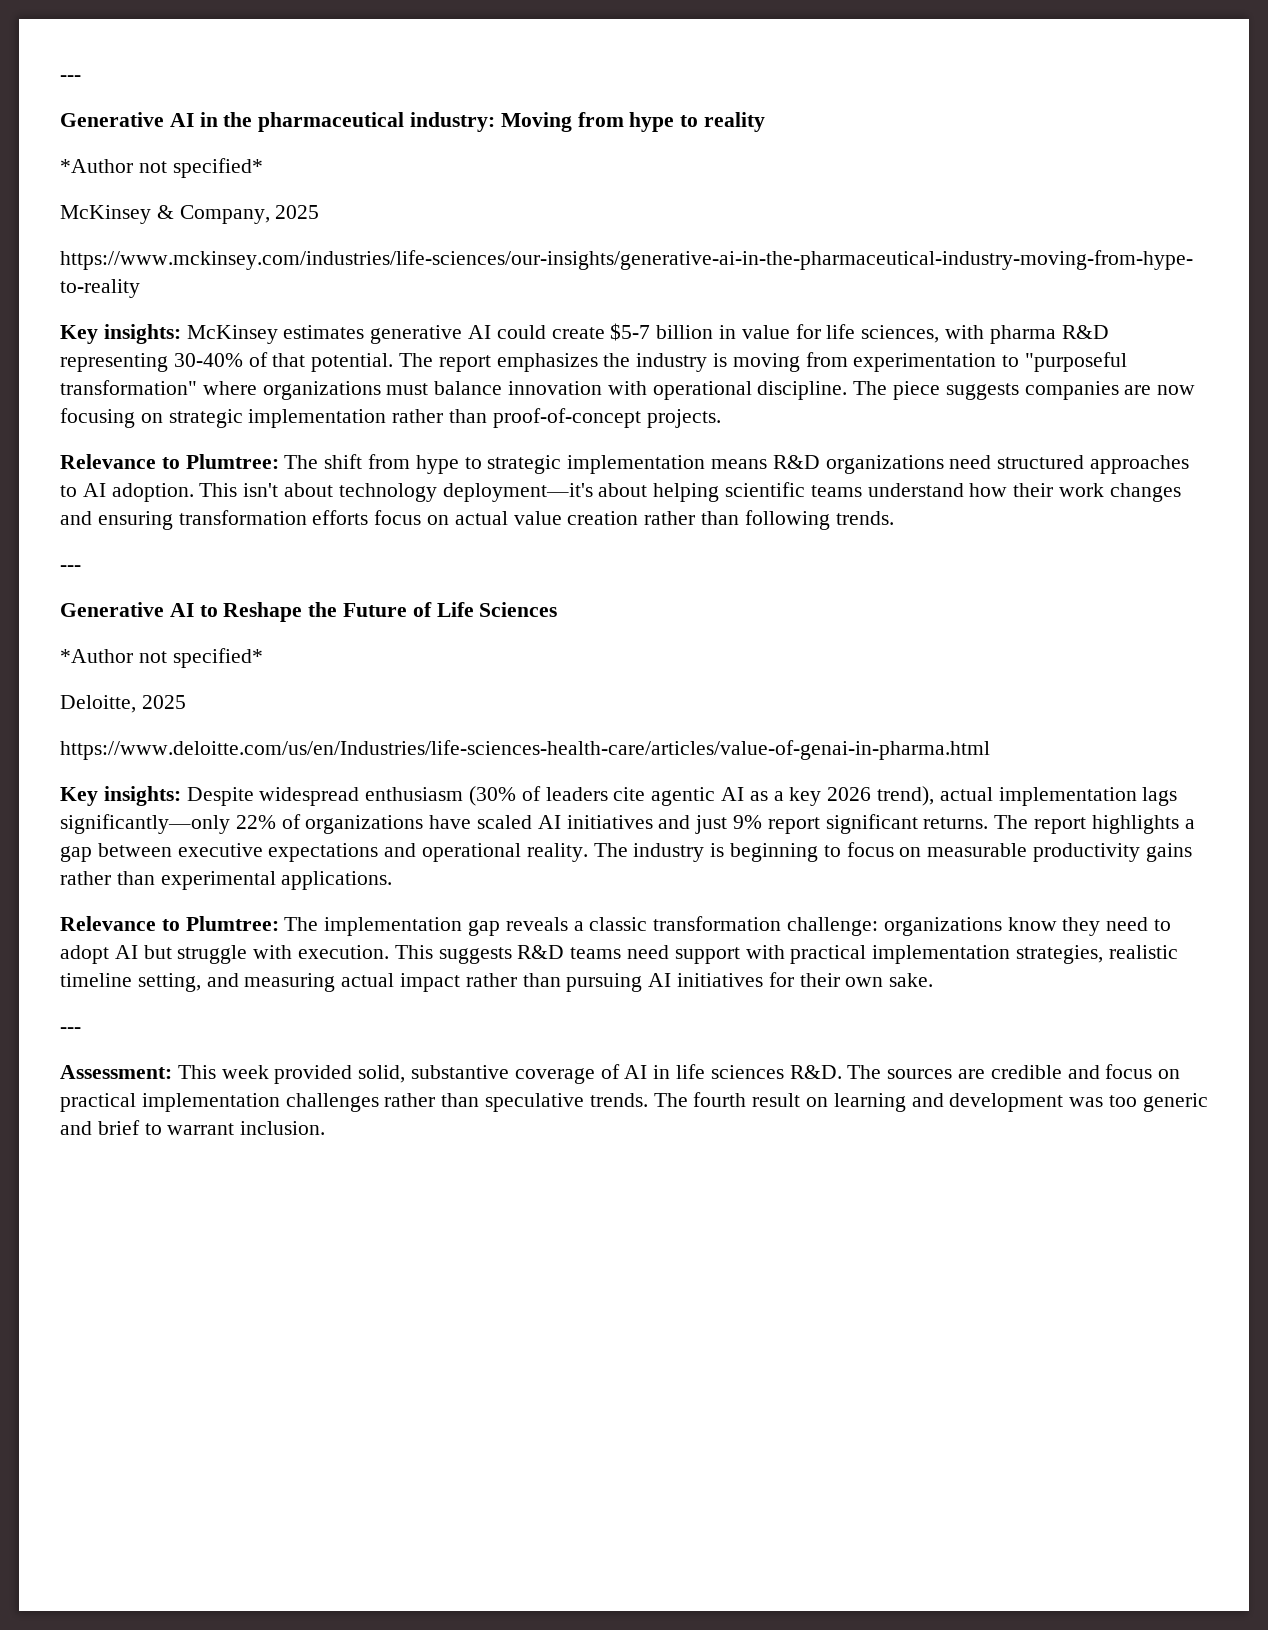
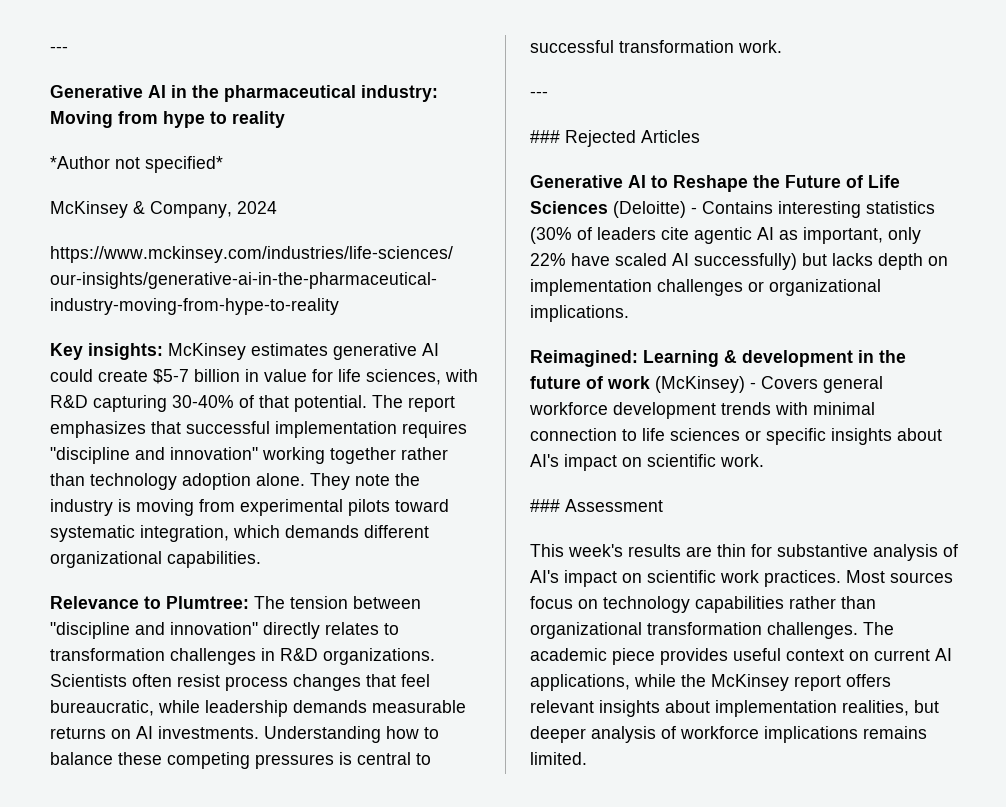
- McKinsey & Company, 2025
+ McKinsey & Company, 2024
- Key insights: McKinsey estimates generative AI could create $5-7 billion in value for life sciences, with pharma R&D representing 30-40% of that potential.
+ Key insights: McKinsey estimates generative AI could create $5-7 billion in value for life sciences, with R&D capturing 30-40% of that potential.
- The report emphasizes the industry is moving from experimentation to "purposeful transformation" where organizations must balance innovation with operational discipline. The piece suggests companies are now focusing on strategic implementation rather than proof-of-concept projects.
- Relevance to Plumtree: The shift from hype to strategic implementation means R&D organizations need structured approaches to AI adoption. This isn't about technology deployment—it's about helping scientific teams understand how their work changes and ensuring transformation efforts focus on actual value creation rather than following trends.
+ The report emphasizes that successful implementation requires "discipline and innovation" working together rather than technology adoption alone. They note the industry is moving from experimental pilots toward systematic integration, which demands different organizational capabilities.
+ Relevance to Plumtree: The tension between "discipline and innovation" directly relates to transformation challenges in R&D organizations. Scientists often resist process changes that feel bureaucratic, while leadership demands measurable returns on AI investments. Understanding how to balance these competing pressures is central to successful transformation work.
  ---
+ ### Rejected Articles
- Generative AI to Reshape the Future of Life Sciences
- *Author not specified*
- Deloitte, 2025
- https://www.deloitte.com/us/en/Industries/life-sciences-health-care/articles/value-of-genai-in-pharma.html
- Key insights: Despite widespread enthusiasm (30% of leaders cite agentic AI as a key 2026 trend), actual implementation lags significantly—only 22% of organizations have scaled AI initiatives and just 9% report significant returns. The report highlights a gap between executive expectations and operational reality. The industry is beginning to focus on measurable productivity gains rather than experimental applications.
- Relevance to Plumtree: The implementation gap reveals a classic transformation challenge: organizations know they need to adopt AI but struggle with execution. This suggests R&D teams need support with practical implementation strategies, realistic timeline setting, and measuring actual impact rather than pursuing AI initiatives for their own sake.
- ---
- Assessment: This week provided solid, substantive coverage of AI in life sciences R&D. The sources are credible and focus on practical implementation challenges rather than speculative trends. The fourth result on learning and development was too generic and brief to warrant inclusion.
+ Generative AI to Reshape the Future of Life Sciences (Deloitte) - Contains interesting statistics (30% of leaders cite agentic AI as important, only 22% have scaled AI successfully) but lacks depth on implementation challenges or organizational implications.
+ Reimagined: Learning & development in the future of work (McKinsey) - Covers general workforce development trends with minimal connection to life sciences or specific insights about AI's impact on scientific work.
+ ### Assessment
+ This week's results are thin for substantive analysis of AI's impact on scientific work practices. Most sources focus on technology capabilities rather than organizational transformation challenges. The academic piece provides useful context on current AI applications, while the McKinsey report offers relevant insights about implementation realities, but deeper analysis of workforce implications remains limited.

